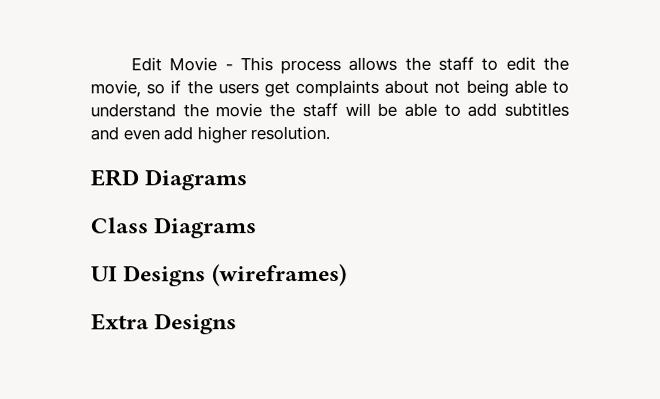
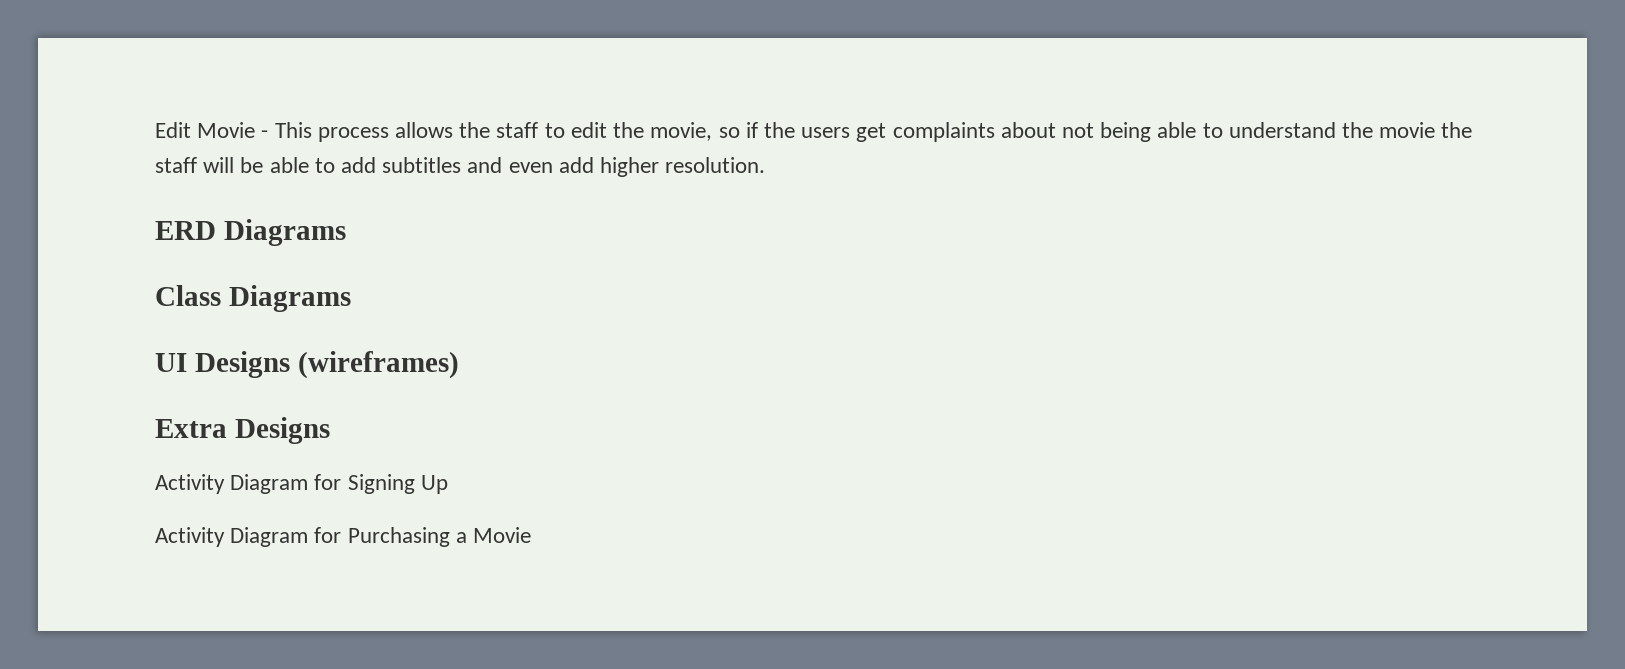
+ Activity Diagram for Signing Up
+ Activity Diagram for Purchasing a Movie

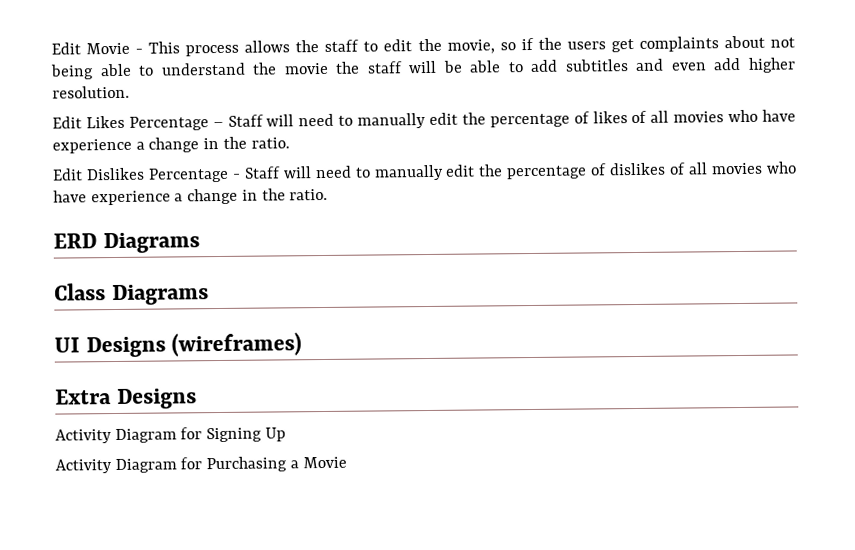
+ Edit Likes Percentage – Staff will need to manually edit the percentage of likes of all movies who have experience a change in the ratio.
+ Edit Dislikes Percentage - Staff will need to manually edit the percentage of dislikes of all movies who have experience a change in the ratio.

